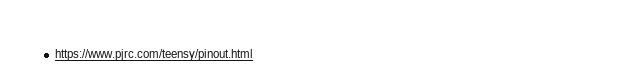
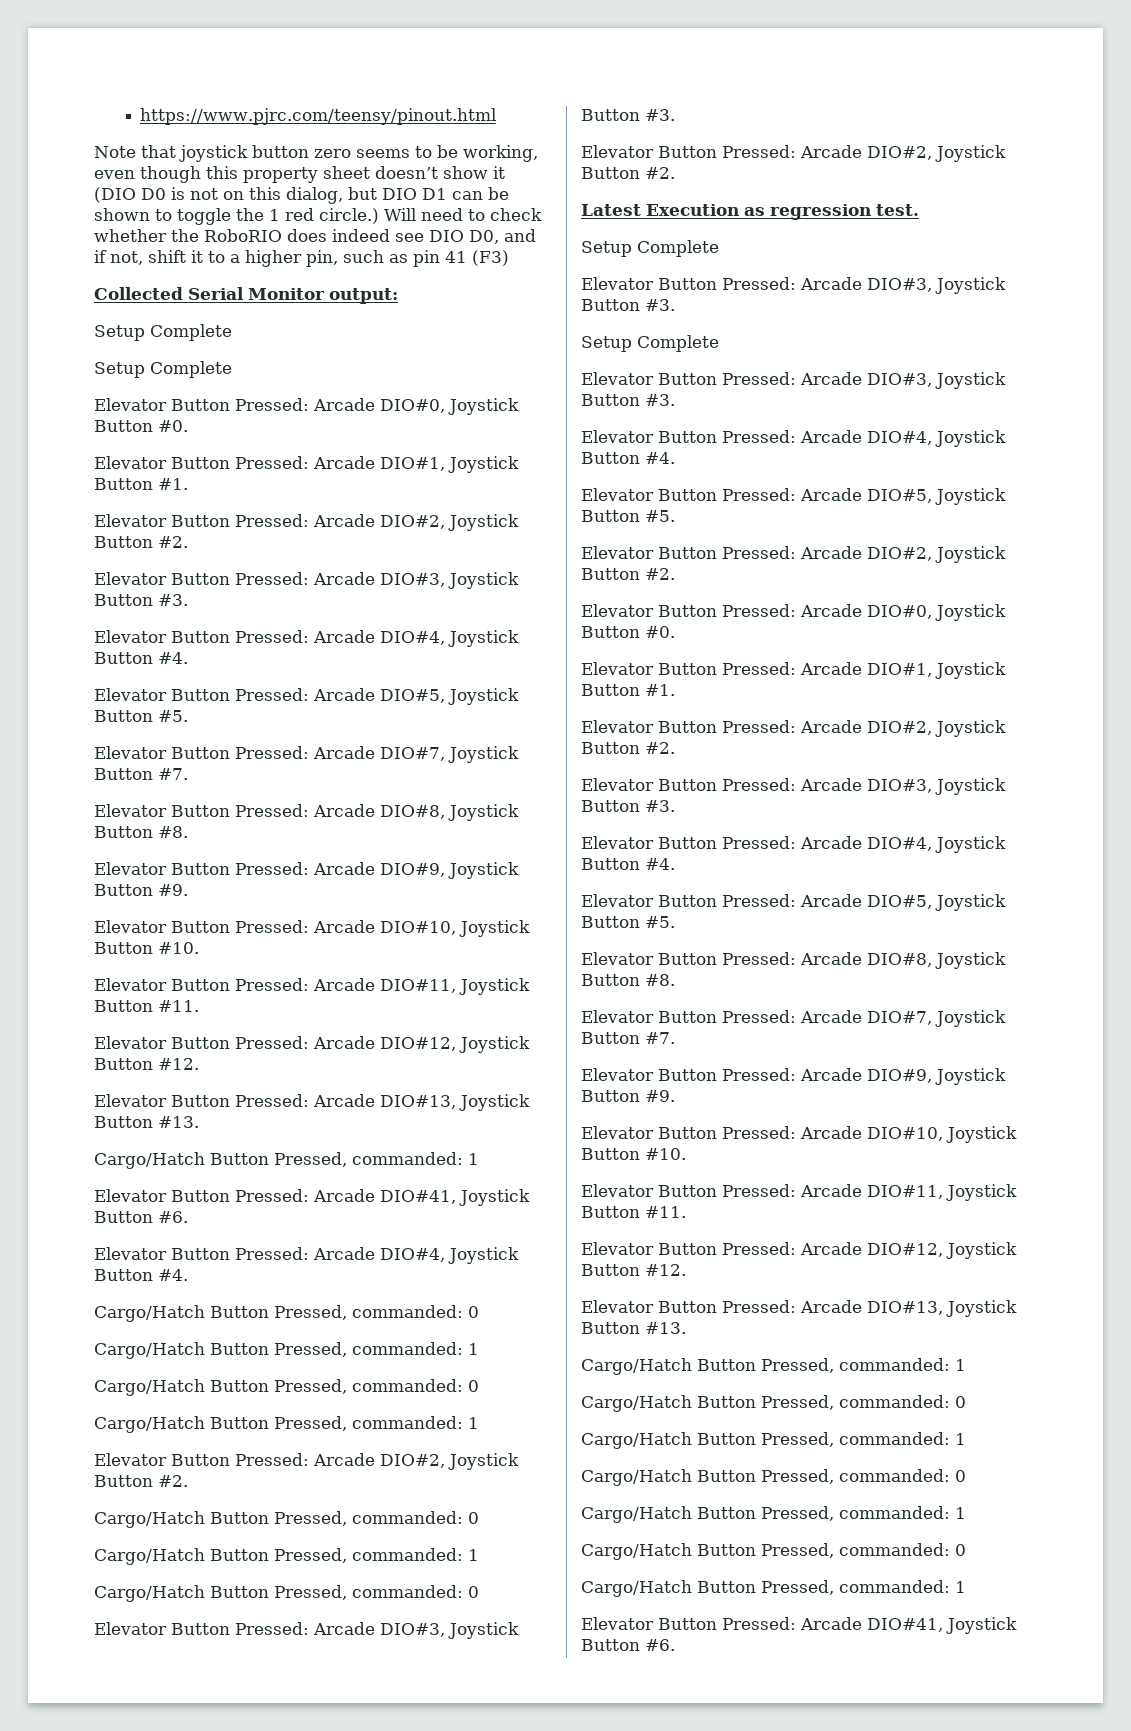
+ Note that joystick button zero seems to be working, even though this property sheet doesn’t show it (DIO D0 is not on this dialog, but DIO D1 can be shown to toggle the 1 red circle.) Will need to check whether the RoboRIO does indeed see DIO D0, and if not, shift it to a higher pin, such as pin 41 (F3)
+ Collected Serial Monitor output:
+ Setup Complete
+ Setup Complete
+ Elevator Button Pressed: Arcade DIO#0, Joystick Button #0.
+ Elevator Button Pressed: Arcade DIO#1, Joystick Button #1.
+ Elevator Button Pressed: Arcade DIO#2, Joystick Button #2.
+ Elevator Button Pressed: Arcade DIO#3, Joystick Button #3.
+ Elevator Button Pressed: Arcade DIO#4, Joystick Button #4.
+ Elevator Button Pressed: Arcade DIO#5, Joystick Button #5.
+ Elevator Button Pressed: Arcade DIO#7, Joystick Button #7.
+ Elevator Button Pressed: Arcade DIO#8, Joystick Button #8.
+ Elevator Button Pressed: Arcade DIO#9, Joystick Button #9.
+ Elevator Button Pressed: Arcade DIO#10, Joystick Button #10.
+ Elevator Button Pressed: Arcade DIO#11, Joystick Button #11.
+ Elevator Button Pressed: Arcade DIO#12, Joystick Button #12.
+ Elevator Button Pressed: Arcade DIO#13, Joystick Button #13.
+ Cargo/Hatch Button Pressed, commanded: 1
+ Elevator Button Pressed: Arcade DIO#41, Joystick Button #6.
+ Elevator Button Pressed: Arcade DIO#4, Joystick Button #4.
+ Cargo/Hatch Button Pressed, commanded: 0
+ Cargo/Hatch Button Pressed, commanded: 1
+ Cargo/Hatch Button Pressed, commanded: 0
+ Cargo/Hatch Button Pressed, commanded: 1
+ Elevator Button Pressed: Arcade DIO#2, Joystick Button #2.
+ Cargo/Hatch Button Pressed, commanded: 0
+ Cargo/Hatch Button Pressed, commanded: 1
+ Cargo/Hatch Button Pressed, commanded: 0
+ Elevator Button Pressed: Arcade DIO#3, Joystick Button #3.
+ Elevator Button Pressed: Arcade DIO#2, Joystick Button #2.
+ Latest Execution as regression test.
+ Setup Complete
+ Elevator Button Pressed: Arcade DIO#3, Joystick Button #3.
+ Setup Complete
+ Elevator Button Pressed: Arcade DIO#3, Joystick Button #3.
+ Elevator Button Pressed: Arcade DIO#4, Joystick Button #4.
+ Elevator Button Pressed: Arcade DIO#5, Joystick Button #5.
+ Elevator Button Pressed: Arcade DIO#2, Joystick Button #2.
+ Elevator Button Pressed: Arcade DIO#0, Joystick Button #0.
+ Elevator Button Pressed: Arcade DIO#1, Joystick Button #1.
+ Elevator Button Pressed: Arcade DIO#2, Joystick Button #2.
+ Elevator Button Pressed: Arcade DIO#3, Joystick Button #3.
+ Elevator Button Pressed: Arcade DIO#4, Joystick Button #4.
+ Elevator Button Pressed: Arcade DIO#5, Joystick Button #5.
+ Elevator Button Pressed: Arcade DIO#8, Joystick Button #8.
+ Elevator Button Pressed: Arcade DIO#7, Joystick Button #7.
+ Elevator Button Pressed: Arcade DIO#9, Joystick Button #9.
+ Elevator Button Pressed: Arcade DIO#10, Joystick Button #10.
+ Elevator Button Pressed: Arcade DIO#11, Joystick Button #11.
+ Elevator Button Pressed: Arcade DIO#12, Joystick Button #12.
+ Elevator Button Pressed: Arcade DIO#13, Joystick Button #13.
+ Cargo/Hatch Button Pressed, commanded: 1
+ Cargo/Hatch Button Pressed, commanded: 0
+ Cargo/Hatch Button Pressed, commanded: 1
+ Cargo/Hatch Button Pressed, commanded: 0
+ Cargo/Hatch Button Pressed, commanded: 1
+ Cargo/Hatch Button Pressed, commanded: 0
+ Cargo/Hatch Button Pressed, commanded: 1
+ Elevator Button Pressed: Arcade DIO#41, Joystick Button #6.

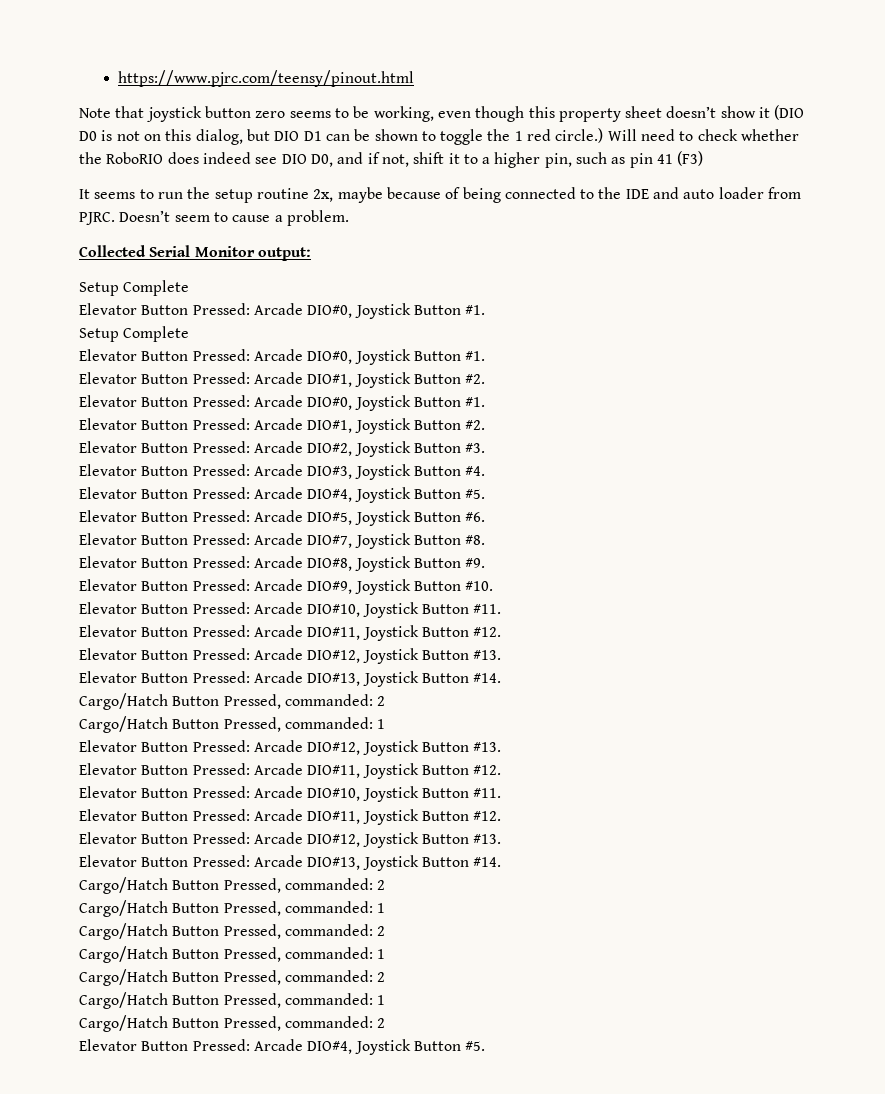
+ It seems to run the setup routine 2x, maybe because of being connected to the IDE and auto loader from PJRC. Doesn’t seem to cause a problem.
  Collected Serial Monitor output:
  Setup Complete
+ Elevator Button Pressed: Arcade DIO#0, Joystick Button #1.
  Setup Complete
- Elevator Button Pressed: Arcade DIO#0, Joystick Button #0.
- Elevator Button Pressed: Arcade DIO#1, Joystick Button #1.
- Elevator Button Pressed: Arcade DIO#2, Joystick Button #2.
- Elevator Button Pressed: Arcade DIO#3, Joystick Button #3.
- Elevator Button Pressed: Arcade DIO#4, Joystick Button #4.
- Elevator Button Pressed: Arcade DIO#5, Joystick Button #5.
- Elevator Button Pressed: Arcade DIO#7, Joystick Button #7.
- Elevator Button Pressed: Arcade DIO#8, Joystick Button #8.
- Elevator Button Pressed: Arcade DIO#9, Joystick Button #9.
- Elevator Button Pressed: Arcade DIO#10, Joystick Button #10.
- Elevator Button Pressed: Arcade DIO#11, Joystick Button #11.
- Elevator Button Pressed: Arcade DIO#12, Joystick Button #12.
- Elevator Button Pressed: Arcade DIO#13, Joystick Button #13.
+ Elevator Button Pressed: Arcade DIO#0, Joystick Button #1.
+ Elevator Button Pressed: Arcade DIO#1, Joystick Button #2.
+ Elevator Button Pressed: Arcade DIO#0, Joystick Button #1.
+ Elevator Button Pressed: Arcade DIO#1, Joystick Button #2.
+ Elevator Button Pressed: Arcade DIO#2, Joystick Button #3.
+ Elevator Button Pressed: Arcade DIO#3, Joystick Button #4.
+ Elevator Button Pressed: Arcade DIO#4, Joystick Button #5.
+ Elevator Button Pressed: Arcade DIO#5, Joystick Button #6.
+ Elevator Button Pressed: Arcade DIO#7, Joystick Button #8.
+ Elevator Button Pressed: Arcade DIO#8, Joystick Button #9.
+ Elevator Button Pressed: Arcade DIO#9, Joystick Button #10.
+ Elevator Button Pressed: Arcade DIO#10, Joystick Button #11.
+ Elevator Button Pressed: Arcade DIO#11, Joystick Button #12.
+ Elevator Button Pressed: Arcade DIO#12, Joystick Button #13.
+ Elevator Button Pressed: Arcade DIO#13, Joystick Button #14.
+ Cargo/Hatch Button Pressed, commanded: 2
  Cargo/Hatch Button Pressed, commanded: 1
- Elevator Button Pressed: Arcade DIO#41, Joystick Button #6.
- Elevator Button Pressed: Arcade DIO#4, Joystick Button #4.
- Cargo/Hatch Button Pressed, commanded: 0
+ Elevator Button Pressed: Arcade DIO#12, Joystick Button #13.
+ Elevator Button Pressed: Arcade DIO#11, Joystick Button #12.
+ Elevator Button Pressed: Arcade DIO#10, Joystick Button #11.
+ Elevator Button Pressed: Arcade DIO#11, Joystick Button #12.
+ Elevator Button Pressed: Arcade DIO#12, Joystick Button #13.
+ Elevator Button Pressed: Arcade DIO#13, Joystick Button #14.
+ Cargo/Hatch Button Pressed, commanded: 2
  Cargo/Hatch Button Pressed, commanded: 1
- Cargo/Hatch Button Pressed, commanded: 0
+ Cargo/Hatch Button Pressed, commanded: 2
  Cargo/Hatch Button Pressed, commanded: 1
- Elevator Button Pressed: Arcade DIO#2, Joystick Button #2.
- Cargo/Hatch Button Pressed, commanded: 0
+ Cargo/Hatch Button Pressed, commanded: 2
  Cargo/Hatch Button Pressed, commanded: 1
- Cargo/Hatch Button Pressed, commanded: 0
- Elevator Button Pressed: Arcade DIO#3, Joystick Button #3.
- Elevator Button Pressed: Arcade DIO#2, Joystick Button #2.
- Latest Execution as regression test.
- Setup Complete
- Elevator Button Pressed: Arcade DIO#3, Joystick Button #3.
- Setup Complete
- Elevator Button Pressed: Arcade DIO#3, Joystick Button #3.
- Elevator Button Pressed: Arcade DIO#4, Joystick Button #4.
- Elevator Button Pressed: Arcade DIO#5, Joystick Button #5.
- Elevator Button Pressed: Arcade DIO#2, Joystick Button #2.
- Elevator Button Pressed: Arcade DIO#0, Joystick Button #0.
- Elevator Button Pressed: Arcade DIO#1, Joystick Button #1.
- Elevator Button Pressed: Arcade DIO#2, Joystick Button #2.
- Elevator Button Pressed: Arcade DIO#3, Joystick Button #3.
- Elevator Button Pressed: Arcade DIO#4, Joystick Button #4.
- Elevator Button Pressed: Arcade DIO#5, Joystick Button #5.
- Elevator Button Pressed: Arcade DIO#8, Joystick Button #8.
- Elevator Button Pressed: Arcade DIO#7, Joystick Button #7.
- Elevator Button Pressed: Arcade DIO#9, Joystick Button #9.
- Elevator Button Pressed: Arcade DIO#10, Joystick Button #10.
- Elevator Button Pressed: Arcade DIO#11, Joystick Button #11.
- Elevator Button Pressed: Arcade DIO#12, Joystick Button #12.
- Elevator Button Pressed: Arcade DIO#13, Joystick Button #13.
- Cargo/Hatch Button Pressed, commanded: 1
- Cargo/Hatch Button Pressed, commanded: 0
- Cargo/Hatch Button Pressed, commanded: 1
- Cargo/Hatch Button Pressed, commanded: 0
- Cargo/Hatch Button Pressed, commanded: 1
- Cargo/Hatch Button Pressed, commanded: 0
- Cargo/Hatch Button Pressed, commanded: 1
- Elevator Button Pressed: Arcade DIO#41, Joystick Button #6.
+ Cargo/Hatch Button Pressed, commanded: 2
+ Elevator Button Pressed: Arcade DIO#4, Joystick Button #5.

